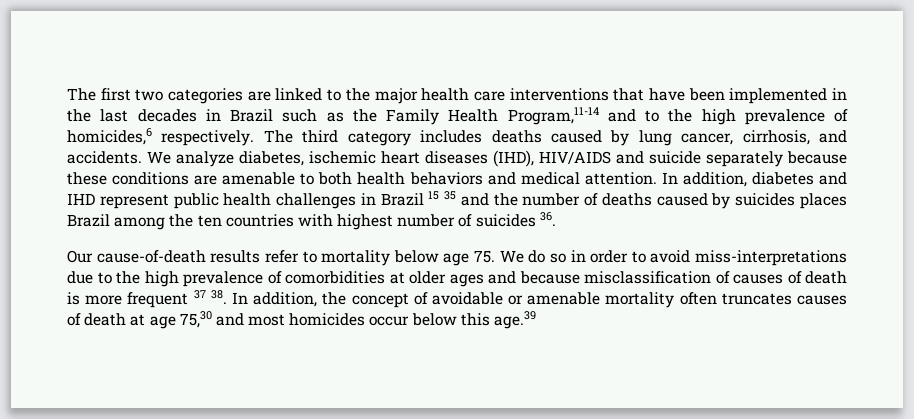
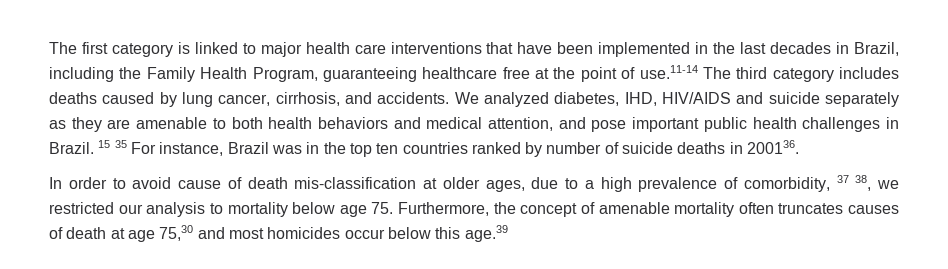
- The first two categories are linked to the major health care interventions that have been implemented in the last decades in Brazil such as the Family Health Program,11-14 and to the high prevalence of homicides,6 respectively. The third category includes deaths caused by lung cancer, cirrhosis, and accidents.
+ The first category is linked to major health care interventions that have been implemented in the last decades in Brazil, including the Family Health Program, guaranteeing healthcare free at the point of use.11-14 The third category includes deaths caused by lung cancer, cirrhosis, and accidents.
- We analyze diabetes, ischemic heart diseases (IHD), HIV/AIDS and suicide separately because these conditions are amenable to both health behaviors and medical attention. In addition, diabetes and IHD represent public health challenges in Brazil 15 35 and the number of deaths caused by suicides places Brazil among the ten countries with highest number of suicides 36.
- Our cause-of-death results refer to mortality below age 75. We do so in order to avoid miss-interpretations due to the high prevalence of comorbidities at older ages and because misclassification of causes of death is more frequent 37 38. In addition, the concept of avoidable or amenable mortality often truncates causes of death at age 75,30 and most homicides occur below this age.39
+ We analyzed diabetes, IHD, HIV/AIDS and suicide separately as they are amenable to both health behaviors and medical attention, and pose important public health challenges in Brazil. 15 35 For instance, Brazil was in the top ten countries ranked by number of suicide deaths in 200136.
+ In order to avoid cause of death mis-classification at older ages, due to a high prevalence of comorbidity, 37 38, we restricted our analysis to mortality below age 75. Furthermore, the concept of amenable mortality often truncates causes of death at age 75,30 and most homicides occur below this age.39

